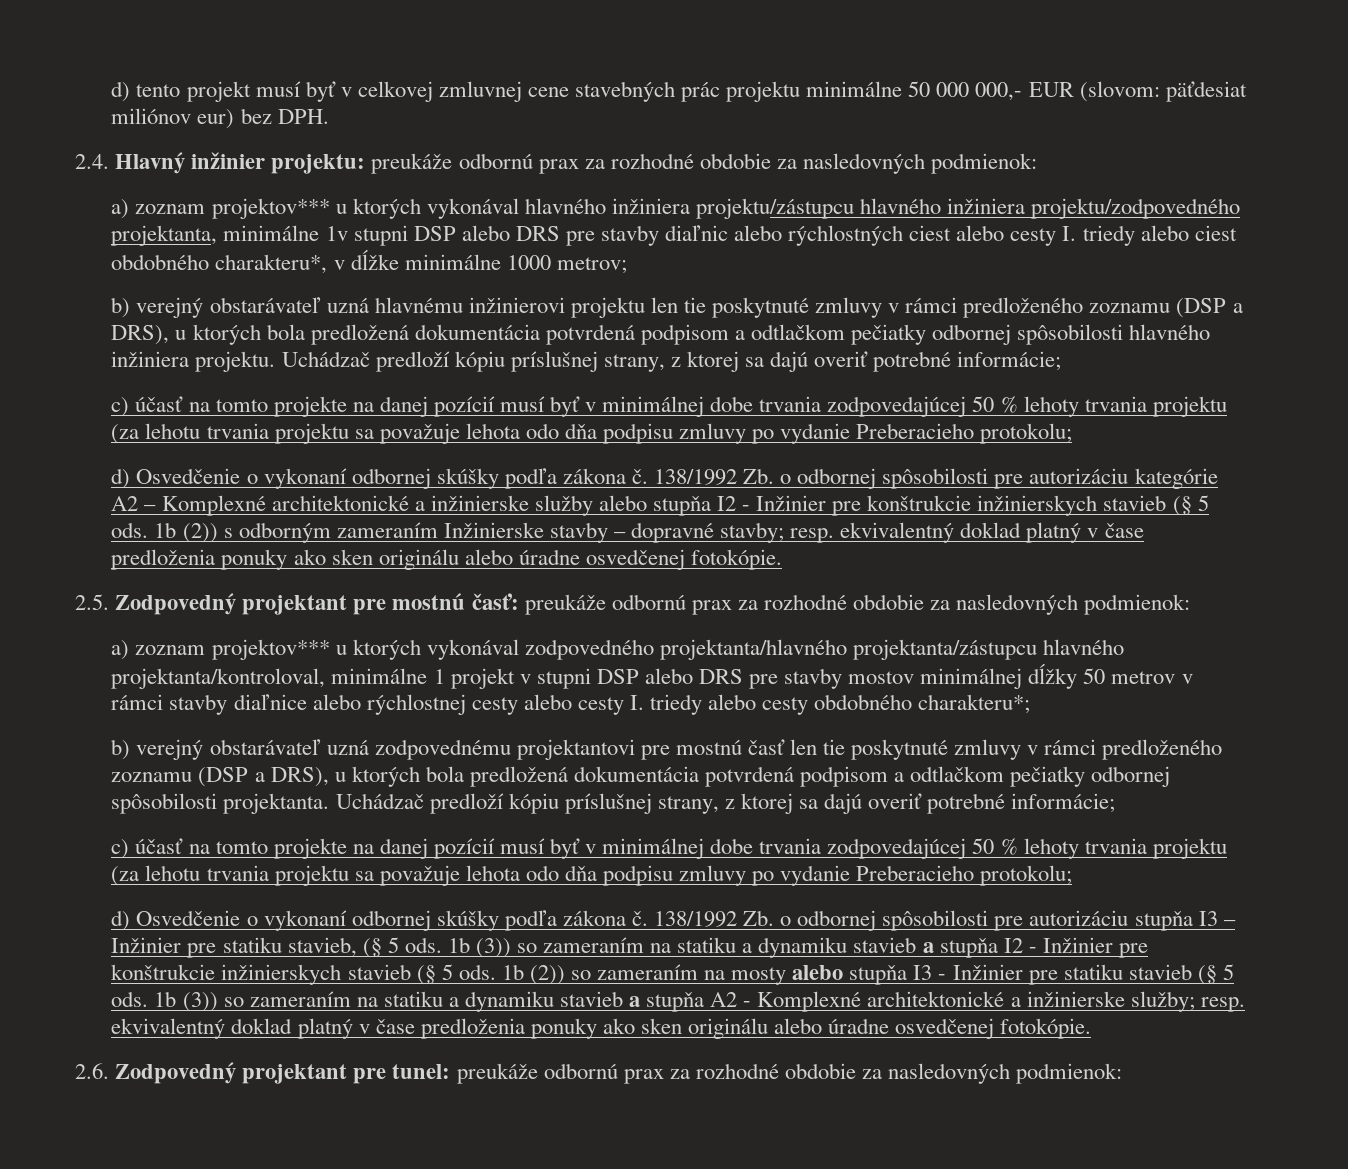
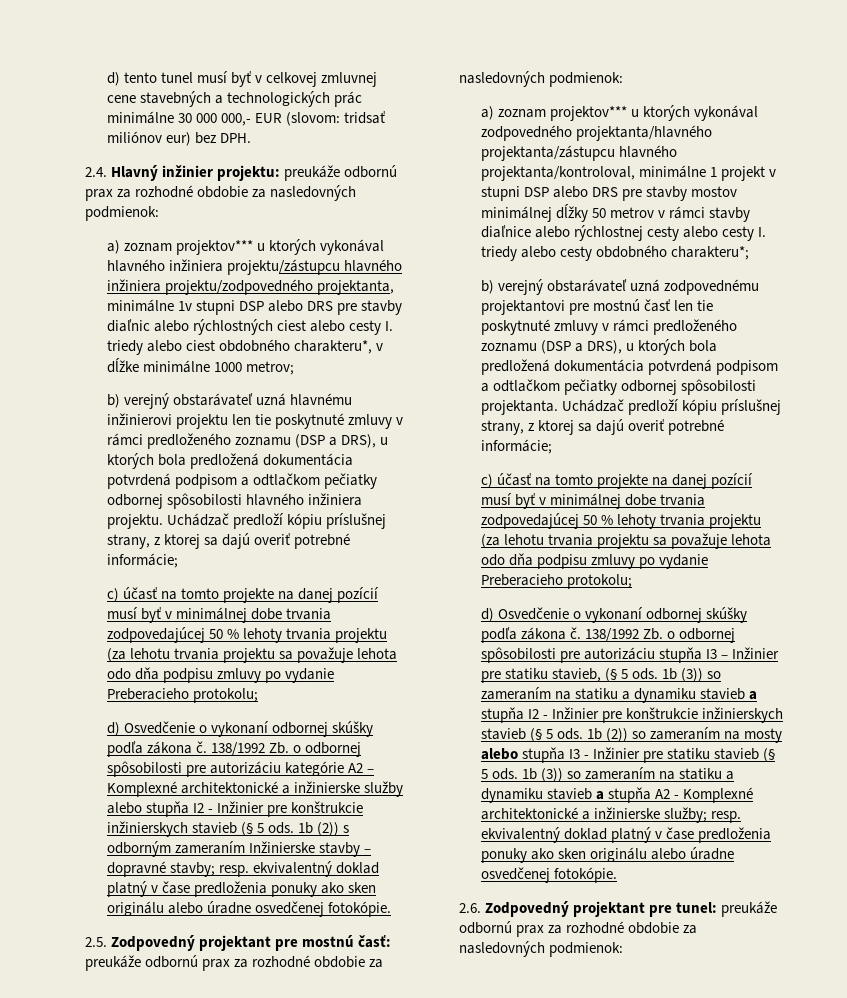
- d) tento projekt musí byť v celkovej zmluvnej cene stavebných prác projektu minimálne 50 000 000,- EUR (slovom: päťdesiat miliónov eur) bez DPH.
+ d) tento tunel musí byť v celkovej zmluvnej cene stavebných a technologických prác minimálne 30 000 000,- EUR (slovom: tridsať miliónov eur) bez DPH.

